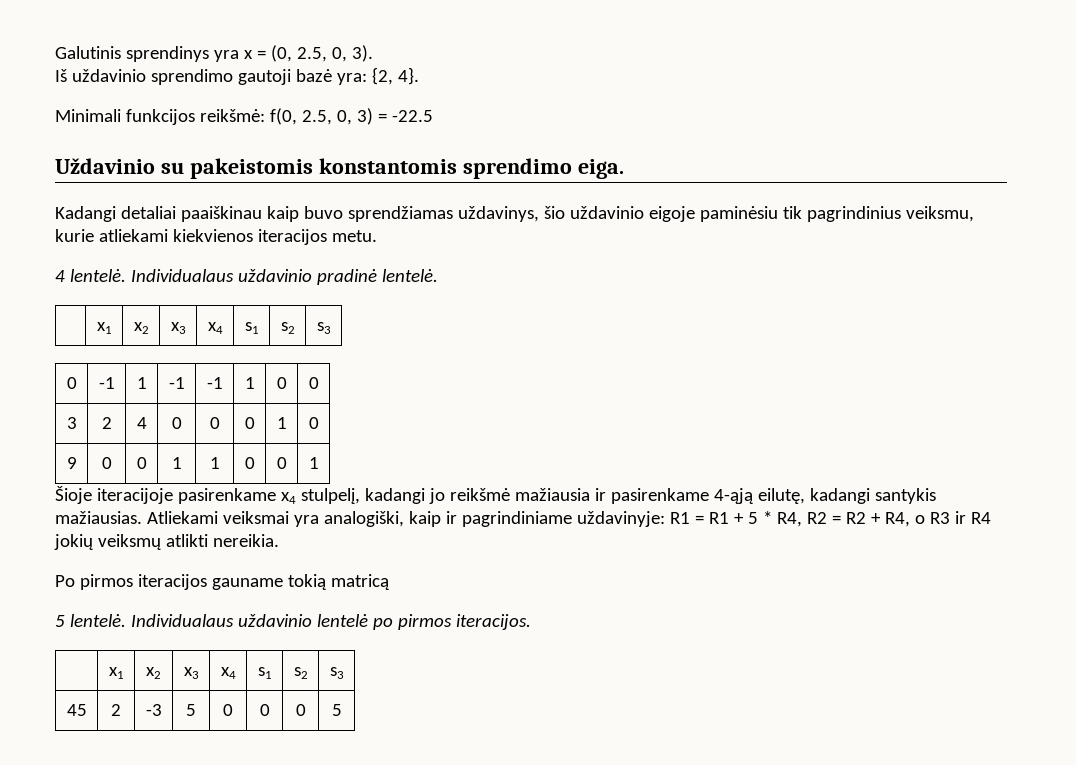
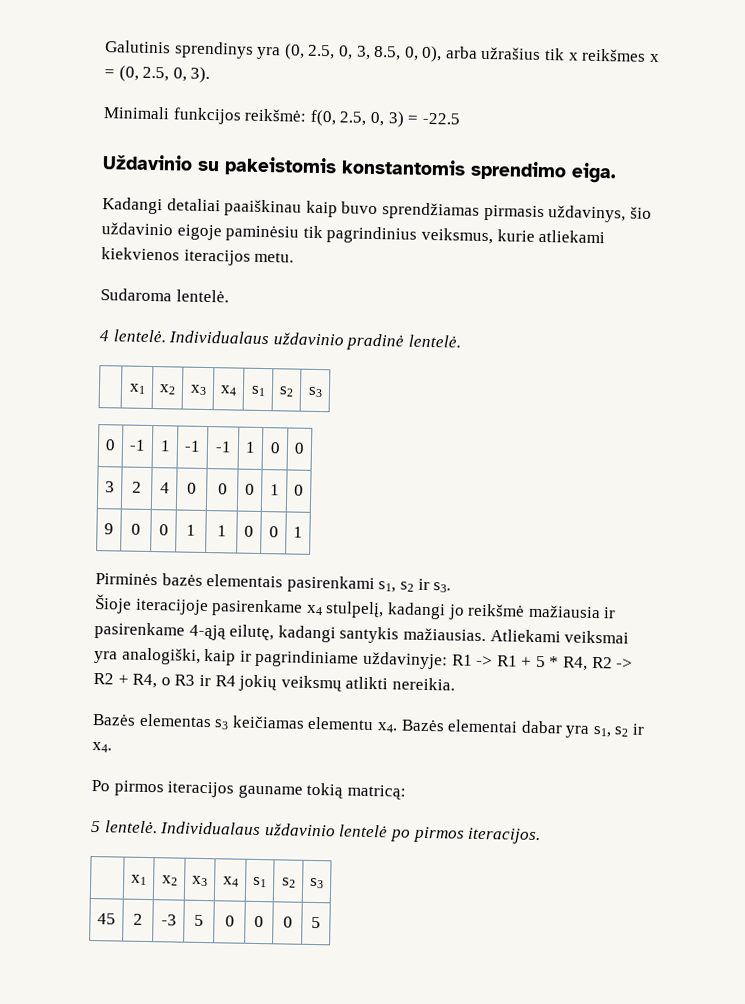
- Galutinis sprendinys yra x = (0, 2.5, 0, 3).
+ Galutinis sprendinys yra (0, 2.5, 0, 3, 8.5, 0, 0), arba užrašius tik x reikšmes x = (0, 2.5, 0, 3).
- Iš uždavinio sprendimo gautoji bazė yra: {2, 4}.
- Kadangi detaliai paaiškinau kaip buvo sprendžiamas uždavinys, šio uždavinio eigoje paminėsiu tik pagrindinius veiksmu, kurie atliekami kiekvienos iteracijos metu.
+ Kadangi detaliai paaiškinau kaip buvo sprendžiamas pirmasis uždavinys, šio uždavinio eigoje paminėsiu tik pagrindinius veiksmus, kurie atliekami kiekvienos iteracijos metu.
+ Sudaroma lentelė.
+ Pirminės bazės elementais pasirenkami s1, s2 ir s3.
- Atliekami veiksmai yra analogiški, kaip ir pagrindiniame uždavinyje: R1 = R1 + 5 * R4, R2 = R2 + R4, o R3 ir R4 jokių veiksmų atlikti nereikia.
+ Atliekami veiksmai yra analogiški, kaip ir pagrindiniame uždavinyje: R1 -> R1 + 5 * R4, R2 -> R2 + R4, o R3 ir R4 jokių veiksmų atlikti nereikia.
+ Bazės elementas s3 keičiamas elementu x4. Bazės elementai dabar yra s1, s2 ir x4.
- Po pirmos iteracijos gauname tokią matricą
+ Po pirmos iteracijos gauname tokią matricą:

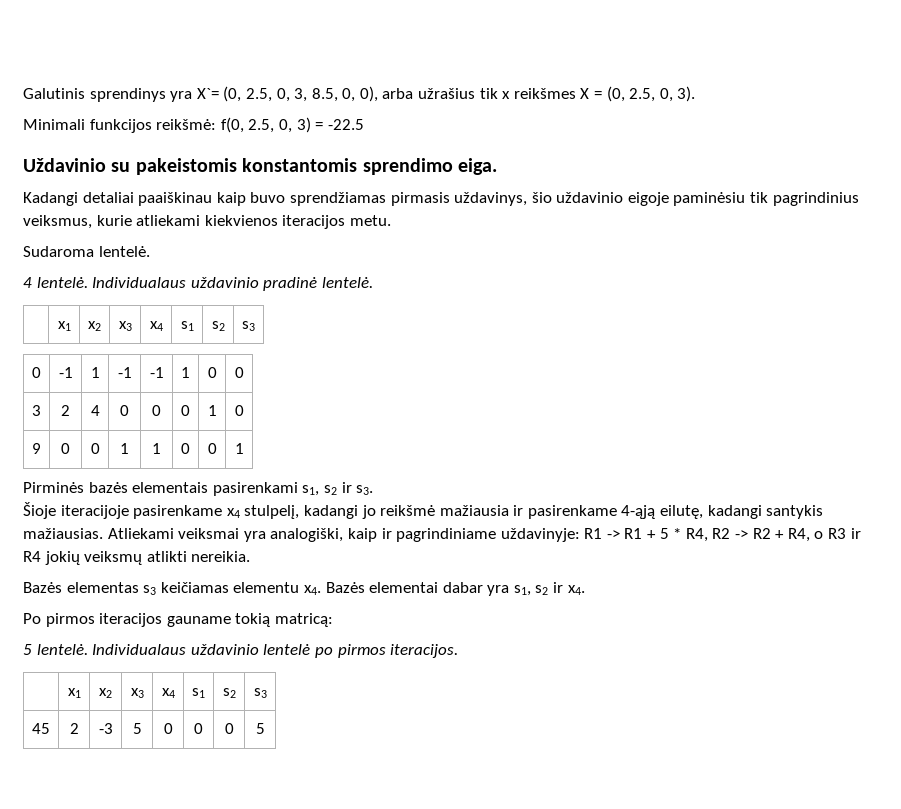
- Galutinis sprendinys yra (0, 2.5, 0, 3, 8.5, 0, 0), arba užrašius tik x reikšmes x = (0, 2.5, 0, 3).
+ Galutinis sprendinys yra X`= (0, 2.5, 0, 3, 8.5, 0, 0), arba užrašius tik x reikšmes X = (0, 2.5, 0, 3).

